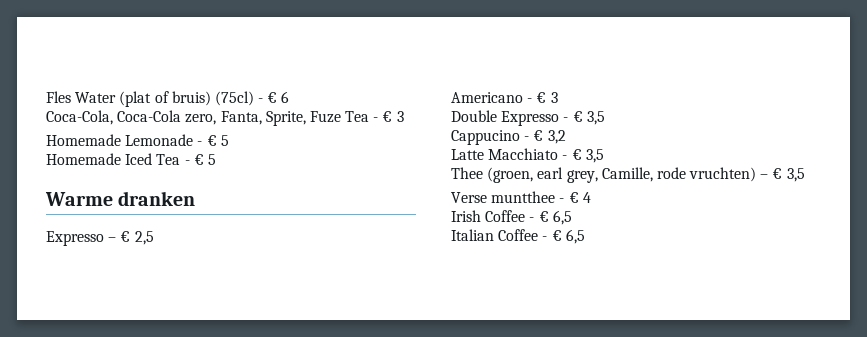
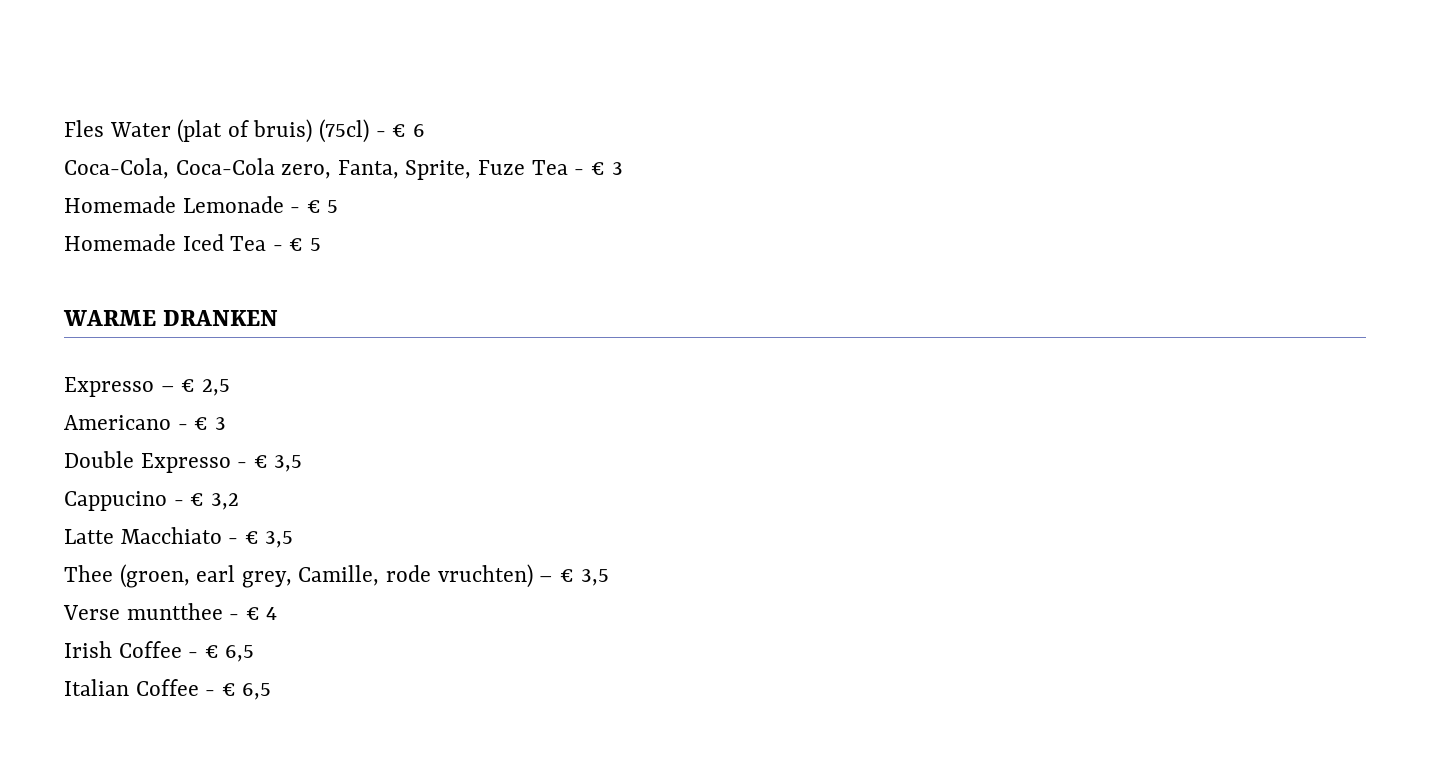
- Warme dranken
+ WARME DRANKEN

